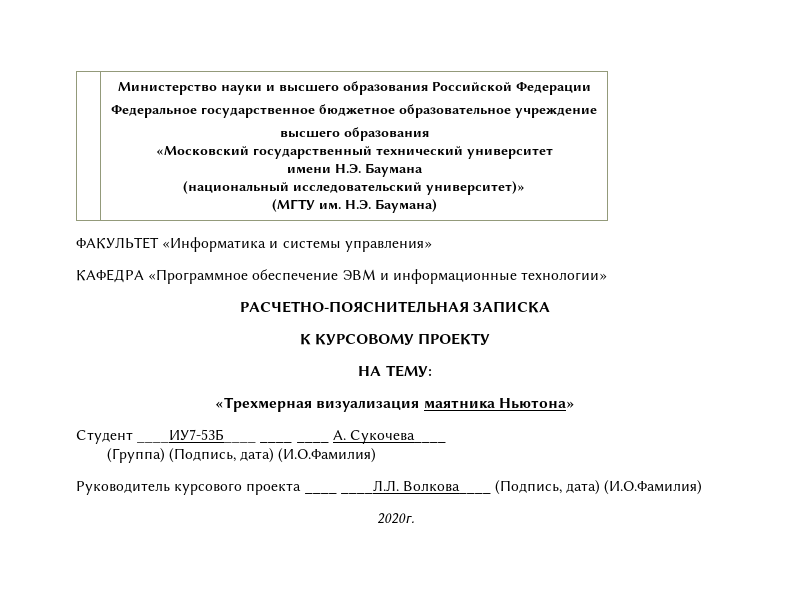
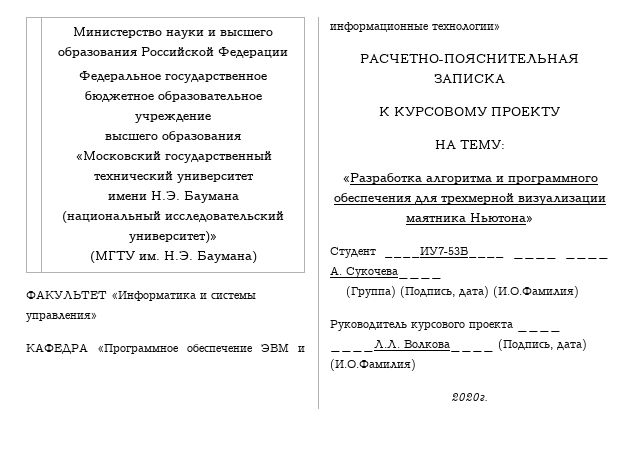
- «Трехмерная визуализация маятника Ньютона»
+ «Разработка алгоритма и программного обеспечения для трехмерной визуализации маятника Ньютона»

